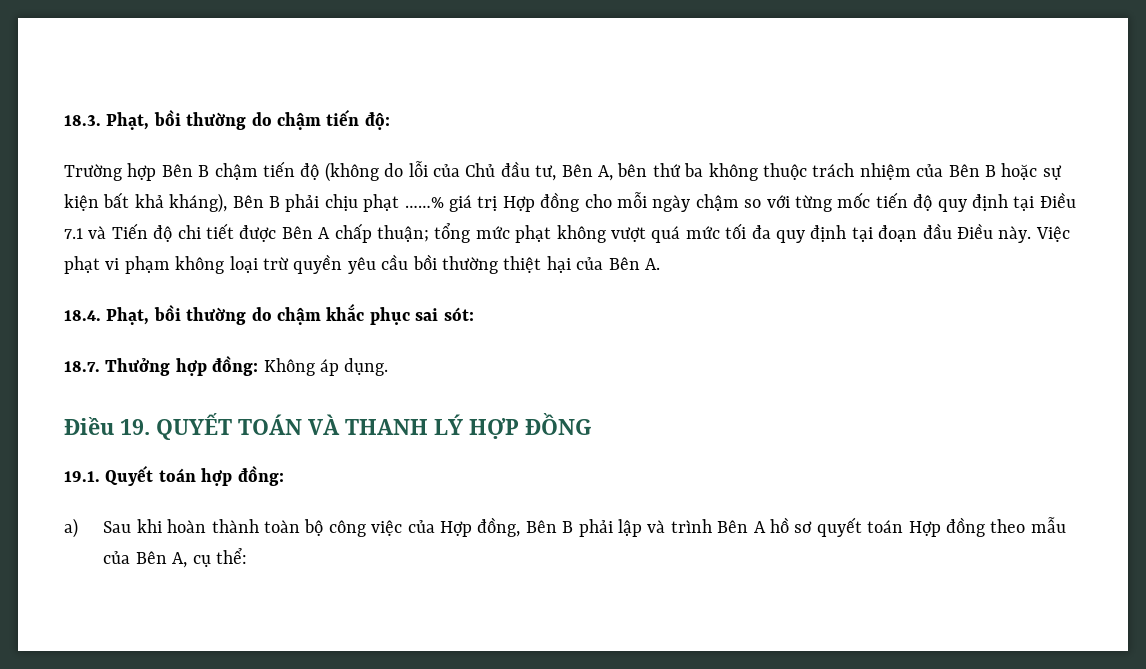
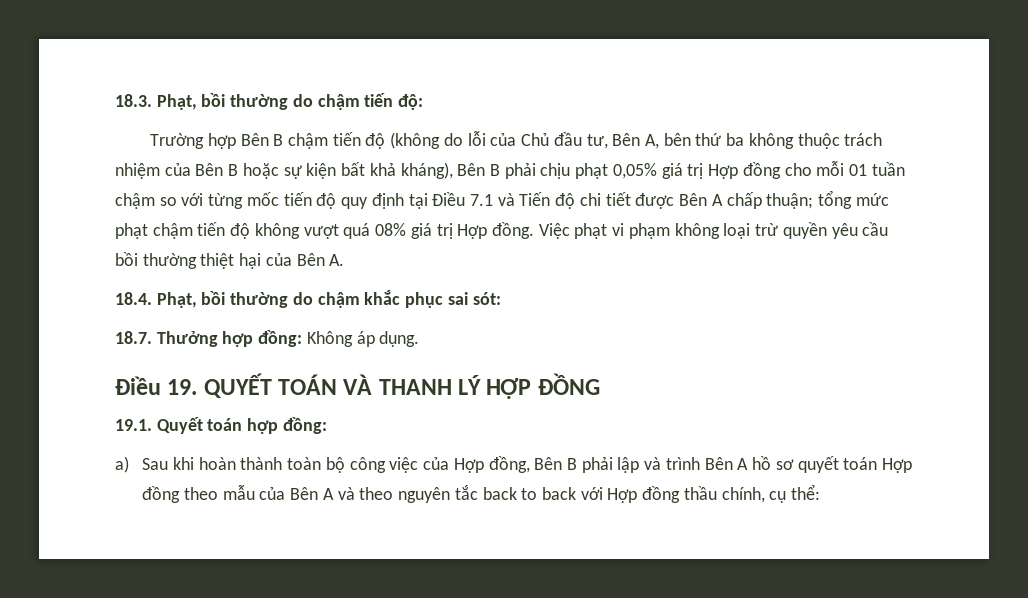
- Trường hợp Bên B chậm tiến độ (không do lỗi của Chủ đầu tư, Bên A, bên thứ ba không thuộc trách nhiệm của Bên B hoặc sự kiện bất khả kháng), Bên B phải chịu phạt ……% giá trị Hợp đồng cho mỗi ngày chậm so với từng mốc tiến độ quy định tại Điều 7.1 và Tiến độ chi tiết được Bên A chấp thuận;
+ Trường hợp Bên B chậm tiến độ (không do lỗi của Chủ đầu tư, Bên A, bên thứ ba không thuộc trách nhiệm của Bên B hoặc sự kiện bất khả kháng), Bên B phải chịu phạt 0,05% giá trị Hợp đồng cho mỗi 01 tuần chậm so với từng mốc tiến độ quy định tại Điều 7.1 và Tiến độ chi tiết được Bên A chấp thuận;
- tổng mức phạt không vượt quá mức tối đa quy định tại đoạn đầu Điều này.
+ tổng mức phạt chậm tiến độ không vượt quá 08% giá trị Hợp đồng.
- a) Sau khi hoàn thành toàn bộ công việc của Hợp đồng, Bên B phải lập và trình Bên A hồ sơ quyết toán Hợp đồng theo mẫu của Bên A, cụ thể:
+ a) Sau khi hoàn thành toàn bộ công việc của Hợp đồng, Bên B phải lập và trình Bên A hồ sơ quyết toán Hợp đồng theo mẫu của Bên A và theo nguyên tắc back to back với Hợp đồng thầu chính, cụ thể:

